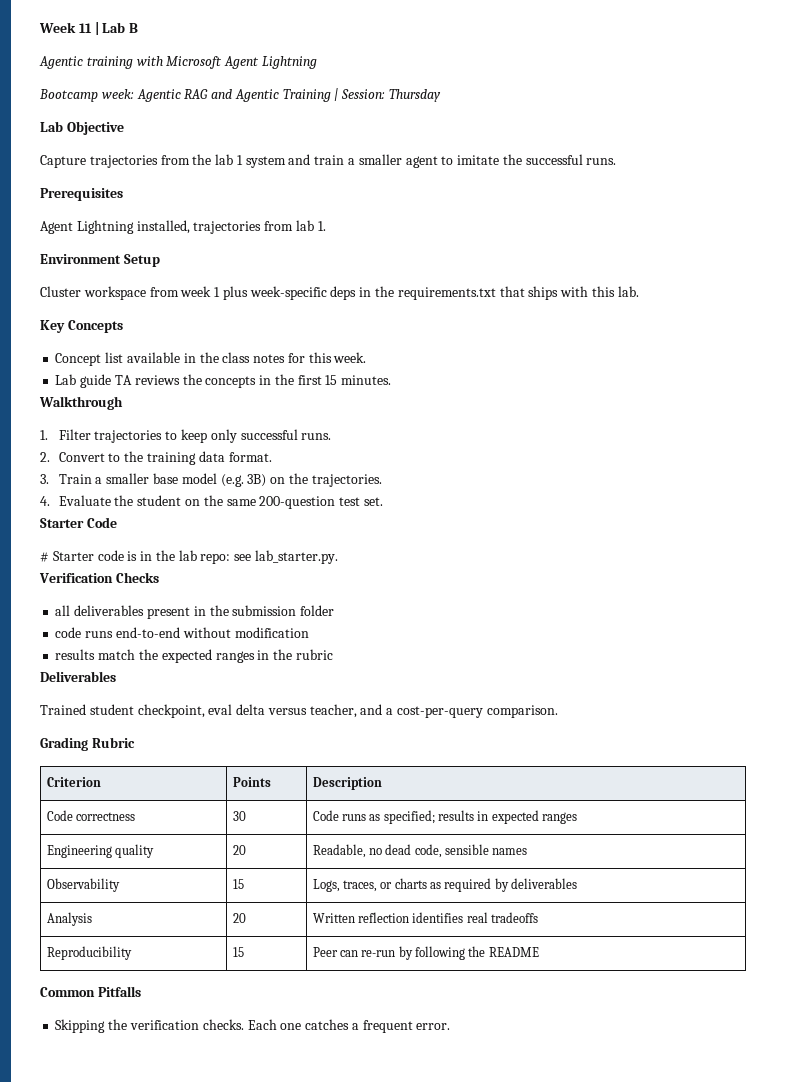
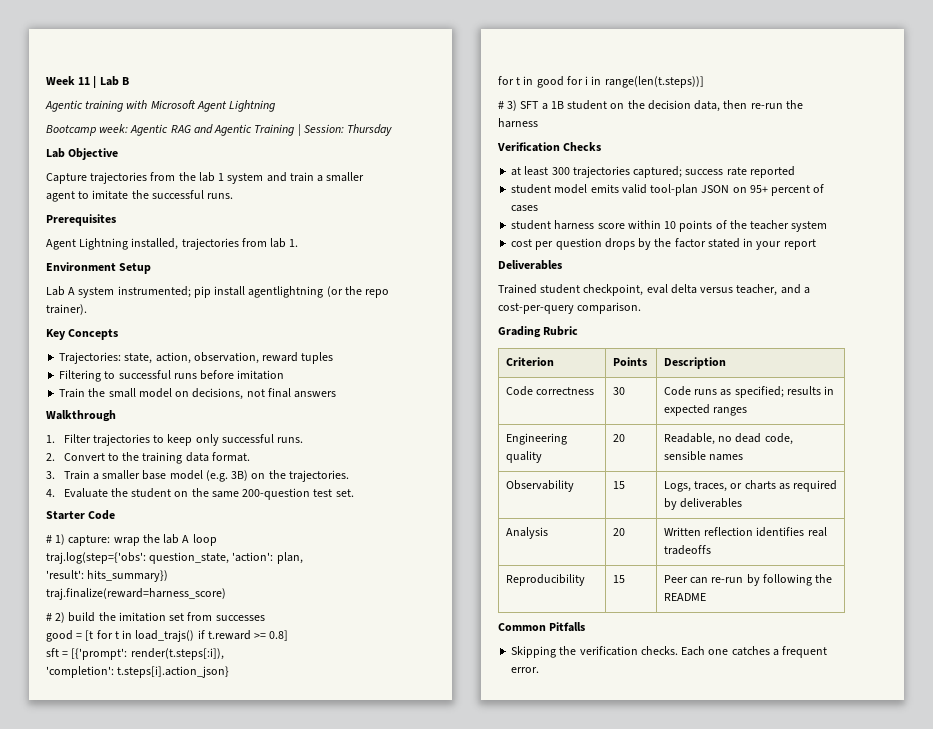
- Cluster workspace from week 1 plus week-specific deps in the requirements.txt that ships with this lab.
+ Lab A system instrumented; pip install agentlightning (or the repo trainer).
  Key Concepts
- Concept list available in the class notes for this week.
- Lab guide TA reviews the concepts in the first 15 minutes.
+ Trajectories: state, action, observation, reward tuples
+ Filtering to successful runs before imitation
+ Train the small model on decisions, not final answers
- # Starter code is in the lab repo: see lab_starter.py.
+ # 1) capture: wrap the lab A loop
+ traj.log(step={'obs': question_state, 'action': plan,
+ 'result': hits_summary})
+ traj.finalize(reward=harness_score)
+ # 2) build the imitation set from successes
+ good = [t for t in load_trajs() if t.reward >= 0.8]
+ sft = [{'prompt': render(t.steps[:i]),
+ 'completion': t.steps[i].action_json}
+ for t in good for i in range(len(t.steps))]
+ # 3) SFT a 1B student on the decision data, then re-run the harness
  Verification Checks
- all deliverables present in the submission folder
- code runs end-to-end without modification
- results match the expected ranges in the rubric
+ at least 300 trajectories captured; success rate reported
+ student model emits valid tool-plan JSON on 95+ percent of cases
+ student harness score within 10 points of the teacher system
+ cost per question drops by the factor stated in your report

